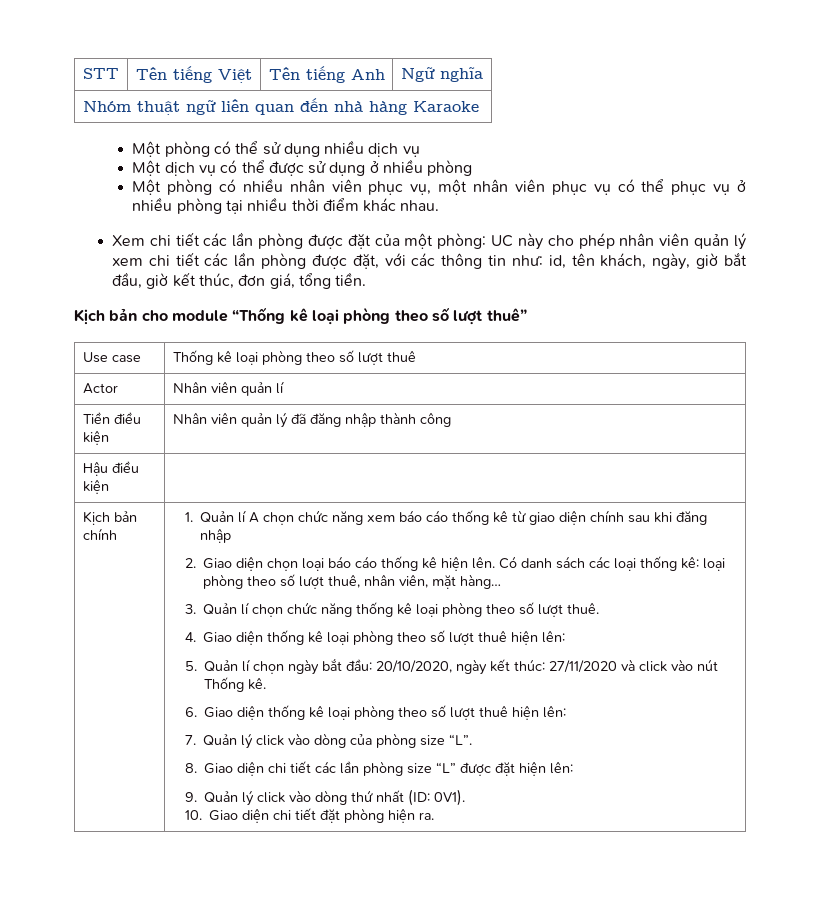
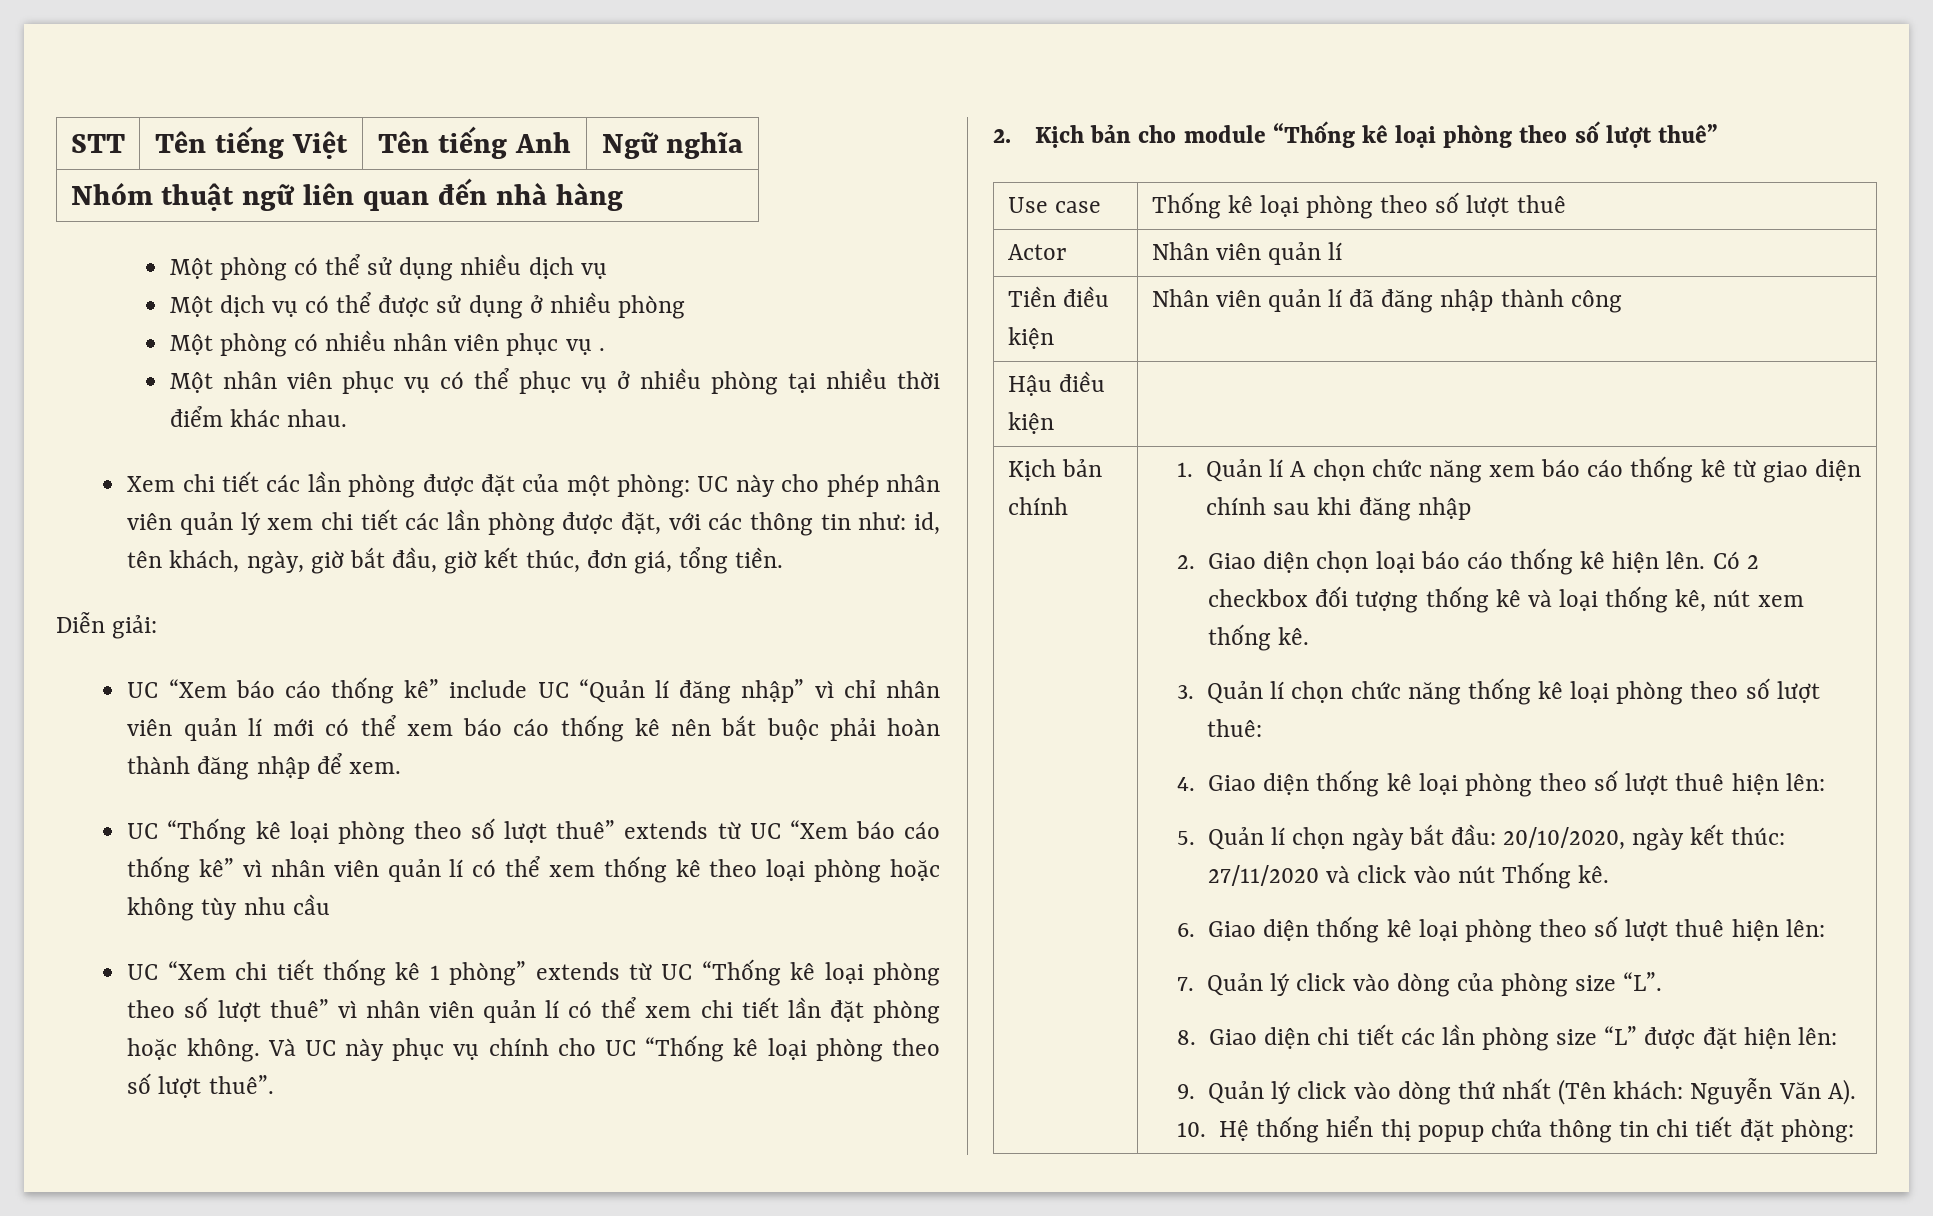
- Nhóm thuật ngữ liên quan đến nhà hàng Karaoke
+ Nhóm thuật ngữ liên quan đến nhà hàng
- Một phòng có nhiều nhân viên phục vụ, một nhân viên phục vụ có thể phục vụ ở nhiều phòng tại nhiều thời điểm khác nhau.
+ Một phòng có nhiều nhân viên phục vụ .
+ Một nhân viên phục vụ có thể phục vụ ở nhiều phòng tại nhiều thời điểm khác nhau.
- Kịch bản cho module “Thống kê loại phòng theo số lượt thuê”
+ Diễn giải:
+ UC “Xem báo cáo thống kê” include UC “Quản lí đăng nhập” vì chỉ nhân viên quản lí mới có thể xem báo cáo thống kê nên bắt buộc phải hoàn thành đăng nhập để xem.
+ UC “Thống kê loại phòng theo số lượt thuê” extends từ UC “Xem báo cáo thống kê” vì nhân viên quản lí có thể xem thống kê theo loại phòng hoặc không tùy nhu cầu
+ UC “Xem chi tiết thống kê 1 phòng” extends từ UC “Thống kê loại phòng theo số lượt thuê” vì nhân viên quản lí có thể xem chi tiết lần đặt phòng hoặc không. Và UC này phục vụ chính cho UC “Thống kê loại phòng theo số lượt thuê”.
+ 2. Kịch bản cho module “Thống kê loại phòng theo số lượt thuê”
- Tiền điều kiện | Nhân viên quản lý đã đăng nhập thành công
+ Tiền điều kiện | Nhân viên quản lí đã đăng nhập thành công
- Có danh sách các loại thống kê: loại phòng theo số lượt thuê, nhân viên, mặt hàng…
+ Có 2 checkbox đối tượng thống kê và loại thống kê, nút xem thống kê.
- 3. Quản lí chọn chức năng thống kê loại phòng theo số lượt thuê.
+ 3. Quản lí chọn chức năng thống kê loại phòng theo số lượt thuê:
- 9. Quản lý click vào dòng thứ nhất (ID: 0V1).
- 10. Giao diện chi tiết đặt phòng hiện ra.
+ 9. Quản lý click vào dòng thứ nhất (Tên khách: Nguyễn Văn A).
+ 10. Hệ thống hiển thị popup chứa thông tin chi tiết đặt phòng:

